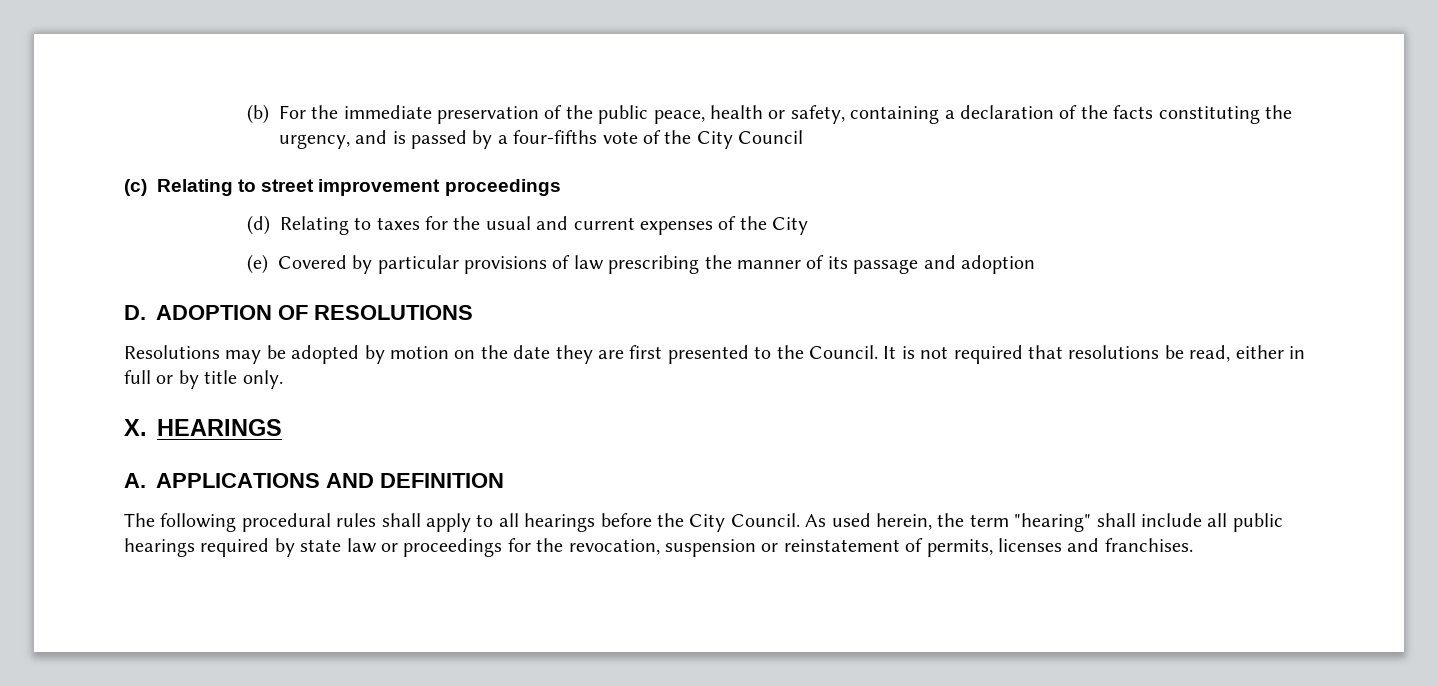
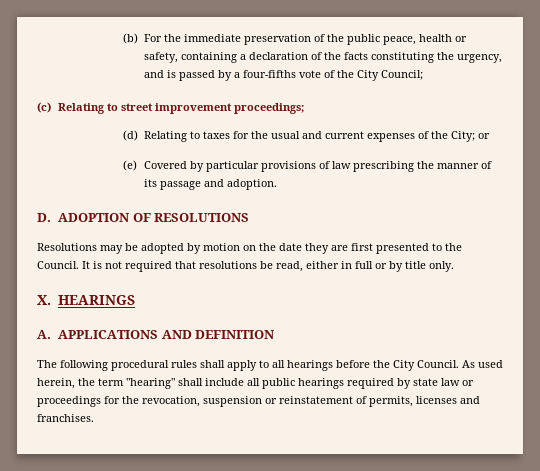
- (b) For the immediate preservation of the public peace, health or safety, containing a declaration of the facts constituting the urgency, and is passed by a four-fifths vote of the City Council
+ (b) For the immediate preservation of the public peace, health or safety, containing a declaration of the facts constituting the urgency, and is passed by a four-fifths vote of the City Council;
- (c) Relating to street improvement proceedings
+ (c) Relating to street improvement proceedings;
- (d) Relating to taxes for the usual and current expenses of the City
+ (d) Relating to taxes for the usual and current expenses of the City; or
- (e) Covered by particular provisions of law prescribing the manner of its passage and adoption
+ (e) Covered by particular provisions of law prescribing the manner of its passage and adoption.

